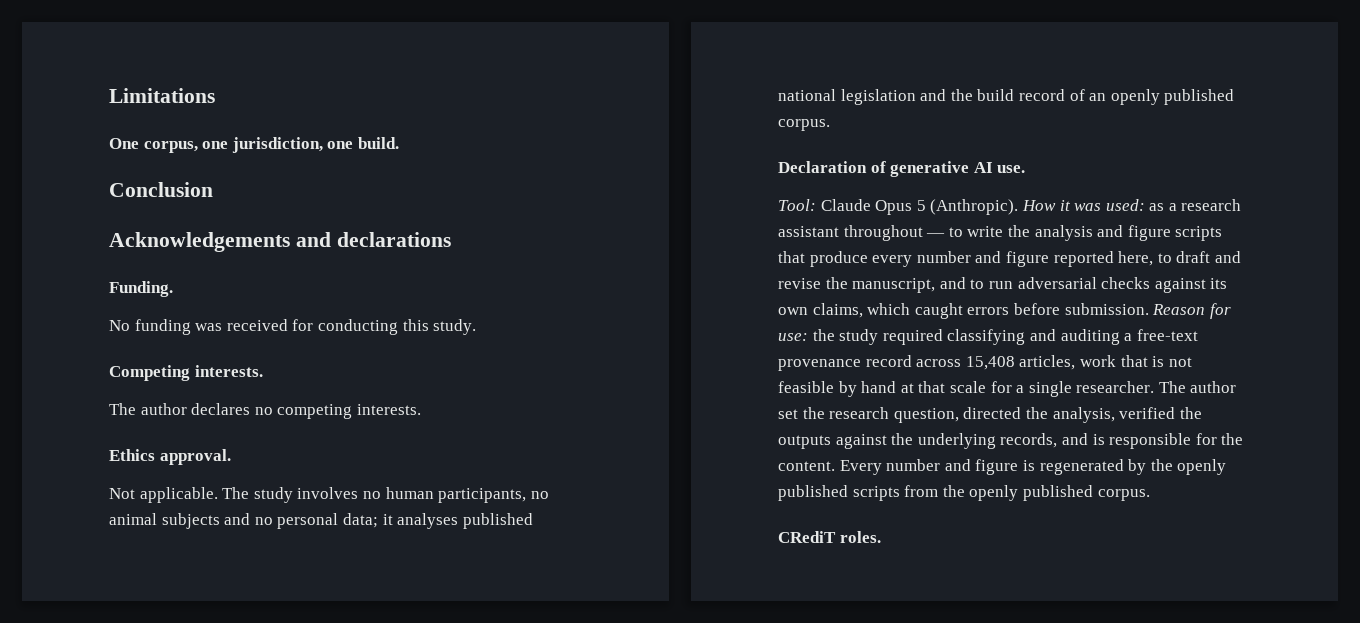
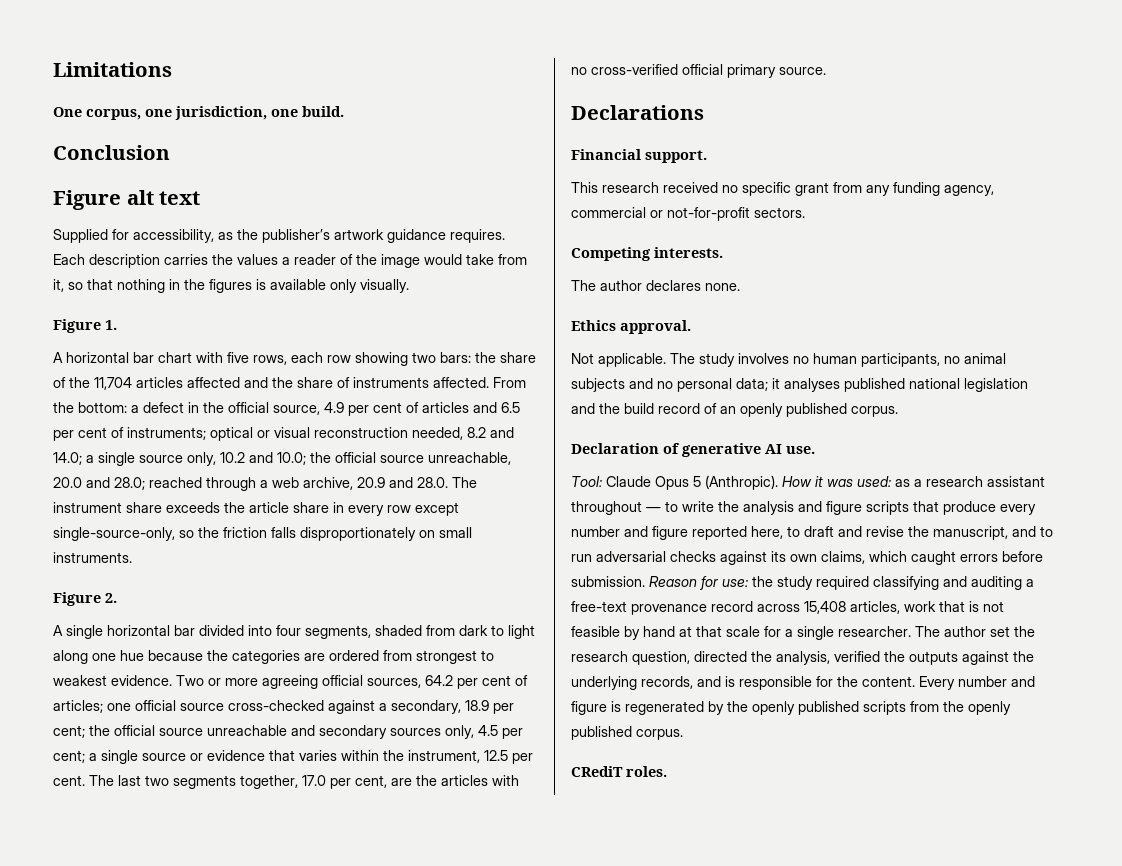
- Acknowledgements and declarations
- Funding.
- No funding was received for conducting this study.
+ Figure alt text
+ Supplied for accessibility, as the publisher’s artwork guidance requires. Each description carries the values a reader of the image would take from it, so that nothing in the figures is available only visually.
+ Figure 1.
+ A horizontal bar chart with five rows, each row showing two bars: the share of the 11,704 articles affected and the share of instruments affected. From the bottom: a defect in the official source, 4.9 per cent of articles and 6.5 per cent of instruments; optical or visual reconstruction needed, 8.2 and 14.0; a single source only, 10.2 and 10.0; the official source unreachable, 20.0 and 28.0; reached through a web archive, 20.9 and 28.0. The instrument share exceeds the article share in every row except single-source-only, so the friction falls disproportionately on small instruments.
+ Figure 2.
+ A single horizontal bar divided into four segments, shaded from dark to light along one hue because the categories are ordered from strongest to weakest evidence. Two or more agreeing official sources, 64.2 per cent of articles; one official source cross-checked against a secondary, 18.9 per cent; the official source unreachable and secondary sources only, 4.5 per cent; a single source or evidence that varies within the instrument, 12.5 per cent. The last two segments together, 17.0 per cent, are the articles with no cross-verified official primary source.
+ Declarations
+ Financial support.
+ This research received no specific grant from any funding agency, commercial or not-for-profit sectors.
- The author declares no competing interests.
+ The author declares none.

